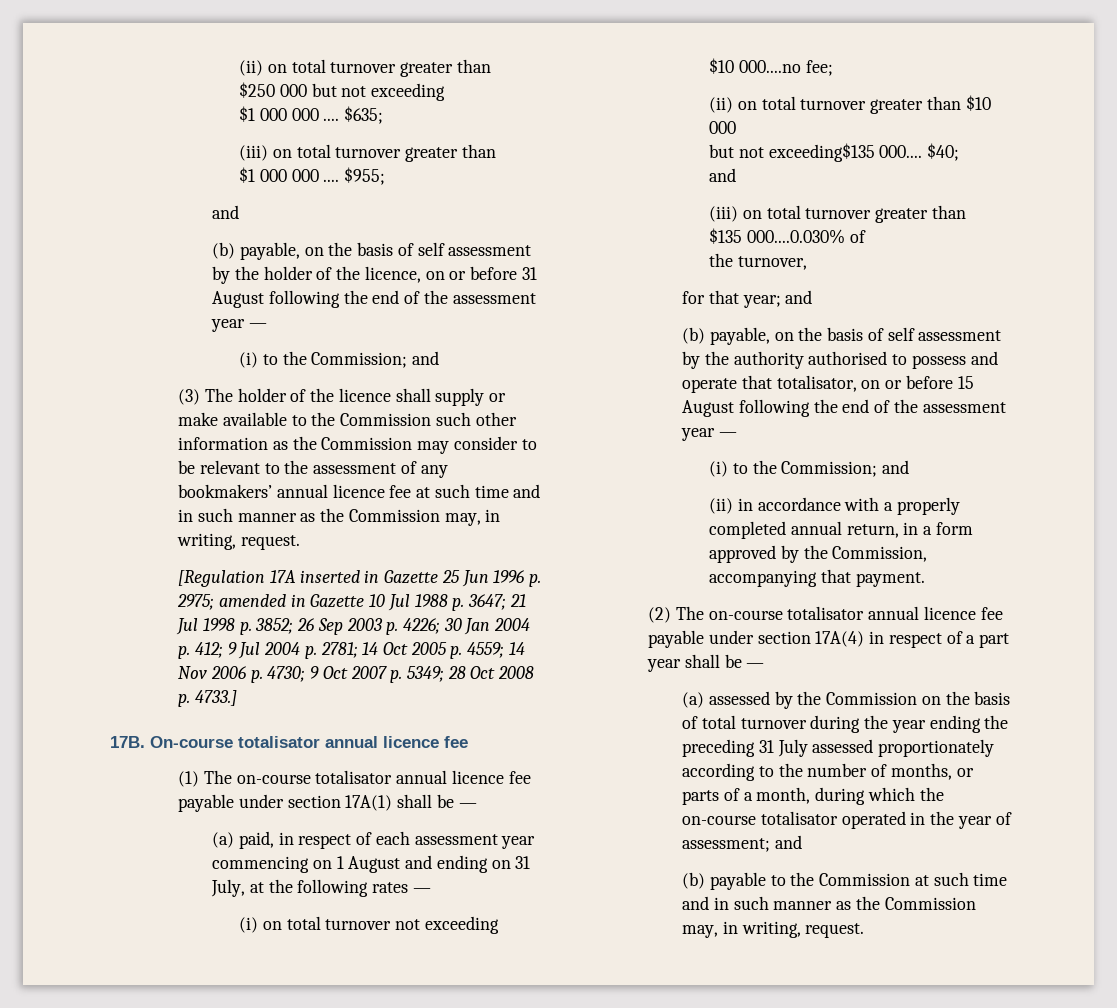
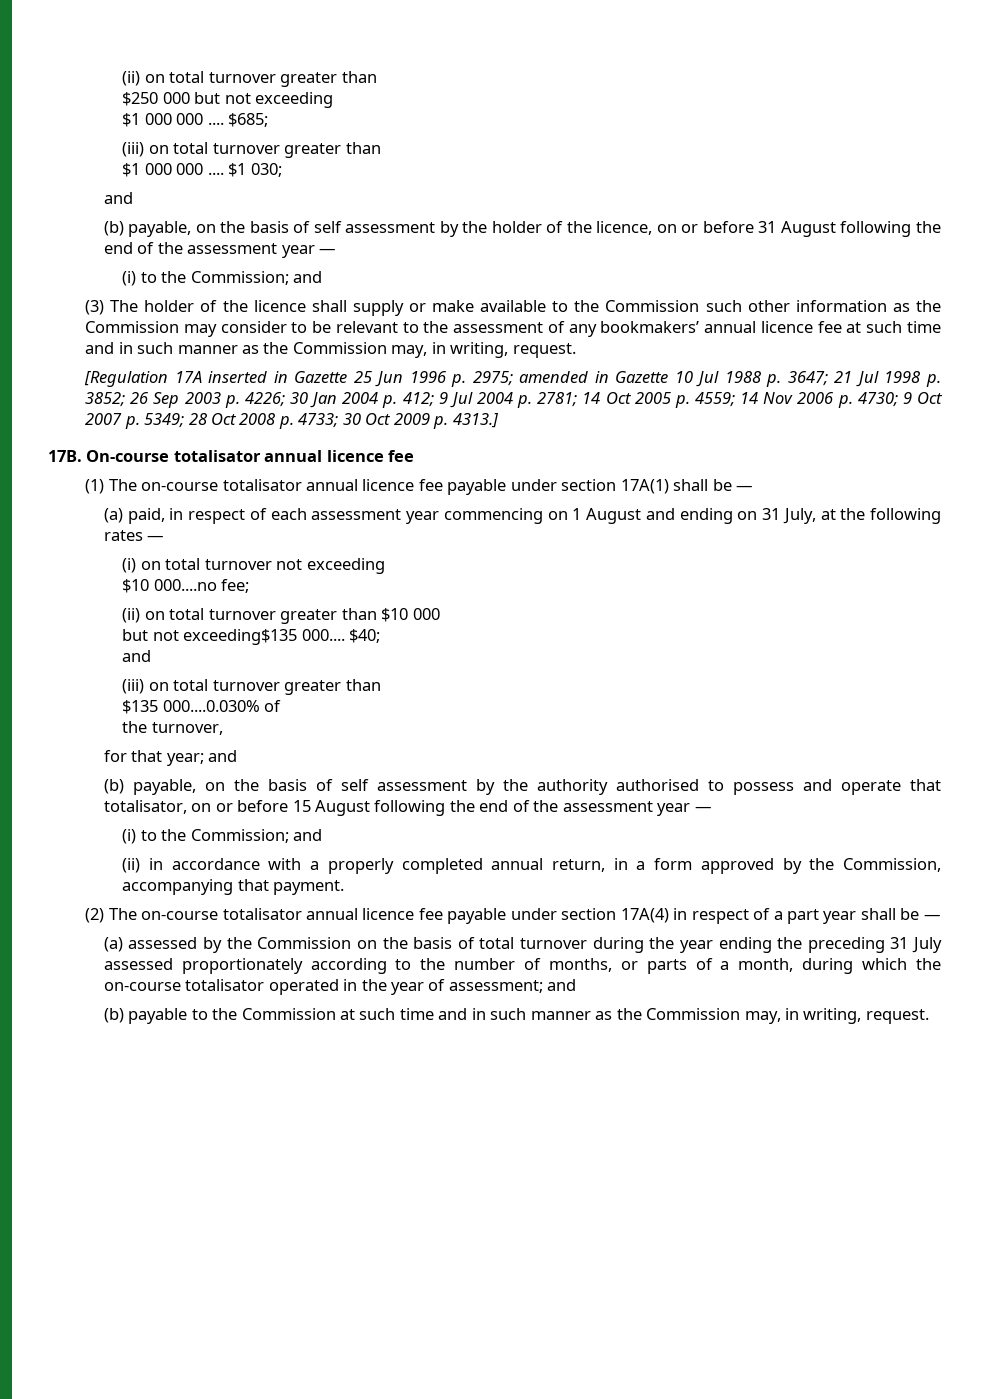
- $635;
+ $685;
- $955;
+ $1 030;
- [Regulation 17A inserted in Gazette 25 Jun 1996 p. 2975; amended in Gazette 10 Jul 1988 p. 3647; 21 Jul 1998 p. 3852; 26 Sep 2003 p. 4226; 30 Jan 2004 p. 412; 9 Jul 2004 p. 2781; 14 Oct 2005 p. 4559; 14 Nov 2006 p. 4730; 9 Oct 2007 p. 5349; 28 Oct 2008 p. 4733.]
+ [Regulation 17A inserted in Gazette 25 Jun 1996 p. 2975; amended in Gazette 10 Jul 1988 p. 3647; 21 Jul 1998 p. 3852; 26 Sep 2003 p. 4226; 30 Jan 2004 p. 412; 9 Jul 2004 p. 2781; 14 Oct 2005 p. 4559; 14 Nov 2006 p. 4730; 9 Oct 2007 p. 5349; 28 Oct 2008 p. 4733; 30 Oct 2009 p. 4313.]

